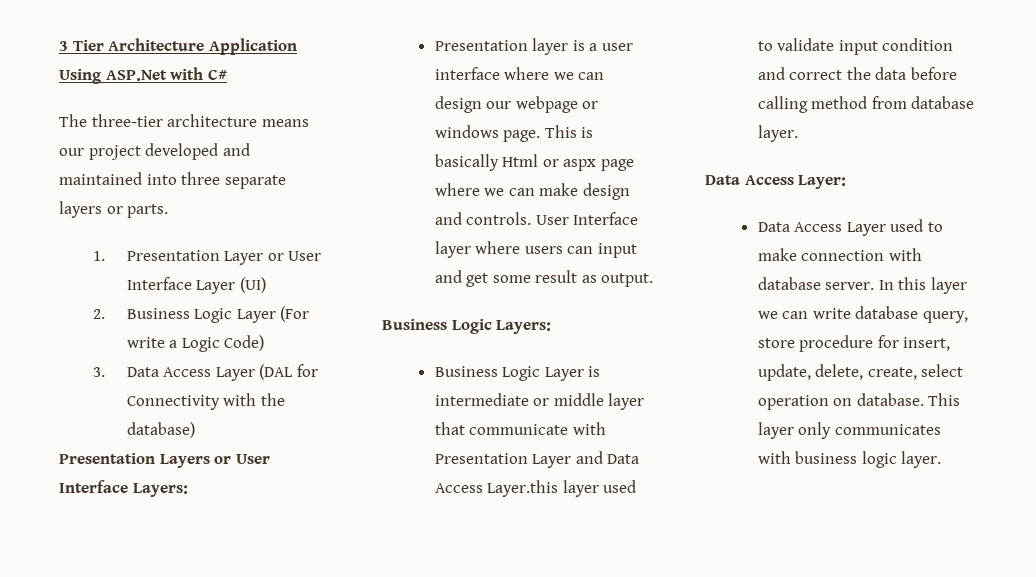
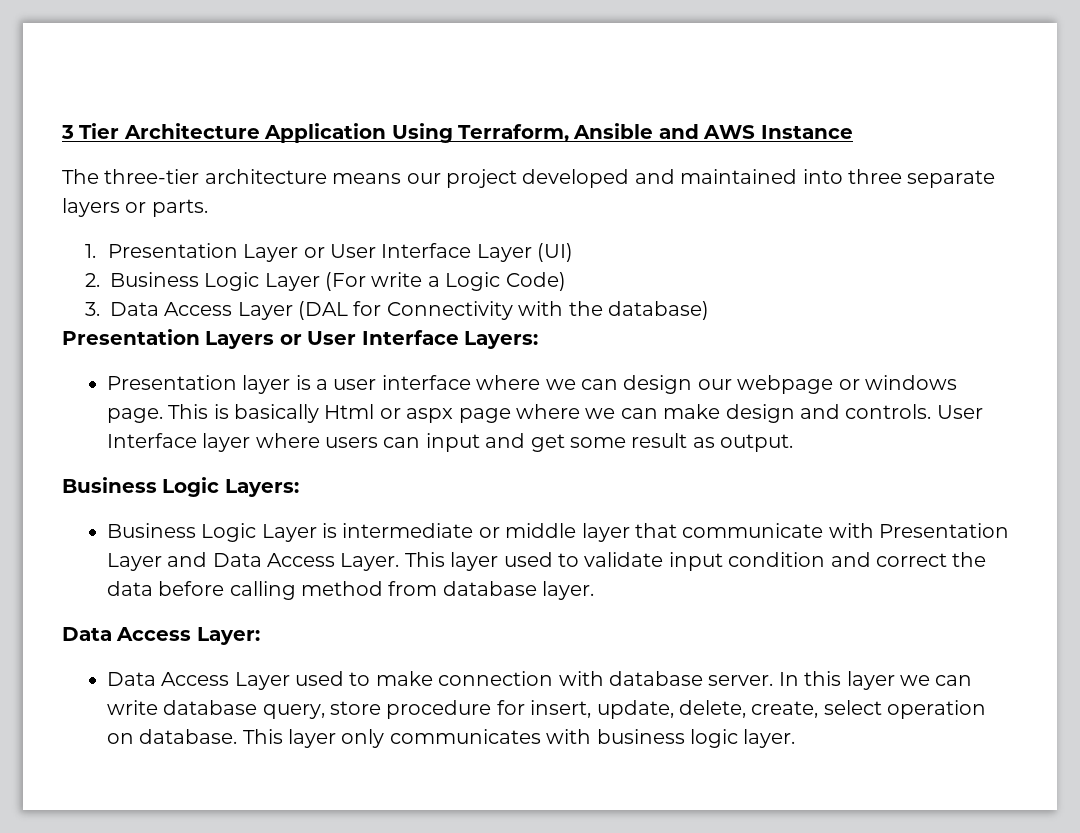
- 3 Tier Architecture Application Using ASP.Net with C#
+ 3 Tier Architecture Application Using Terraform, Ansible and AWS Instance
- Business Logic Layer is intermediate or middle layer that communicate with Presentation Layer and Data Access Layer.this layer used to validate input condition and correct the data before calling method from database layer.
+ Business Logic Layer is intermediate or middle layer that communicate with Presentation Layer and Data Access Layer. This layer used to validate input condition and correct the data before calling method from database layer.

